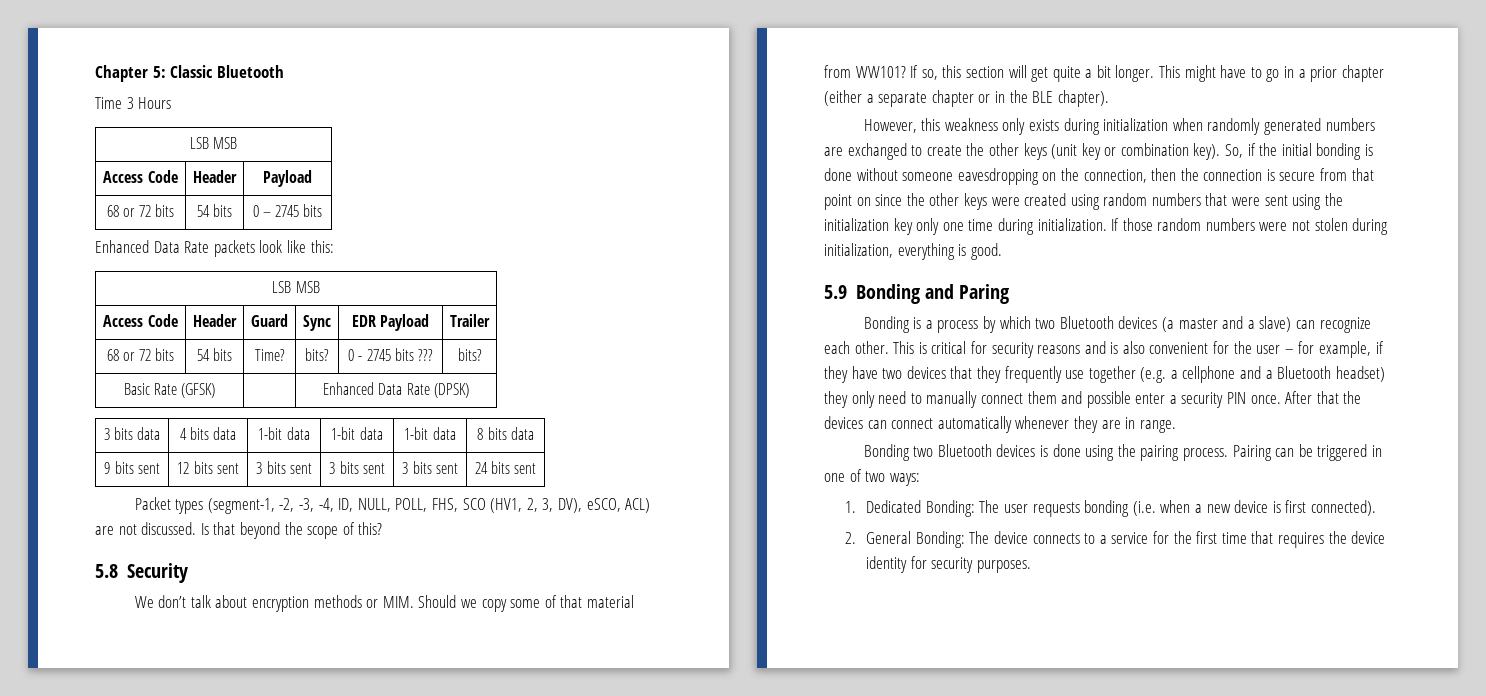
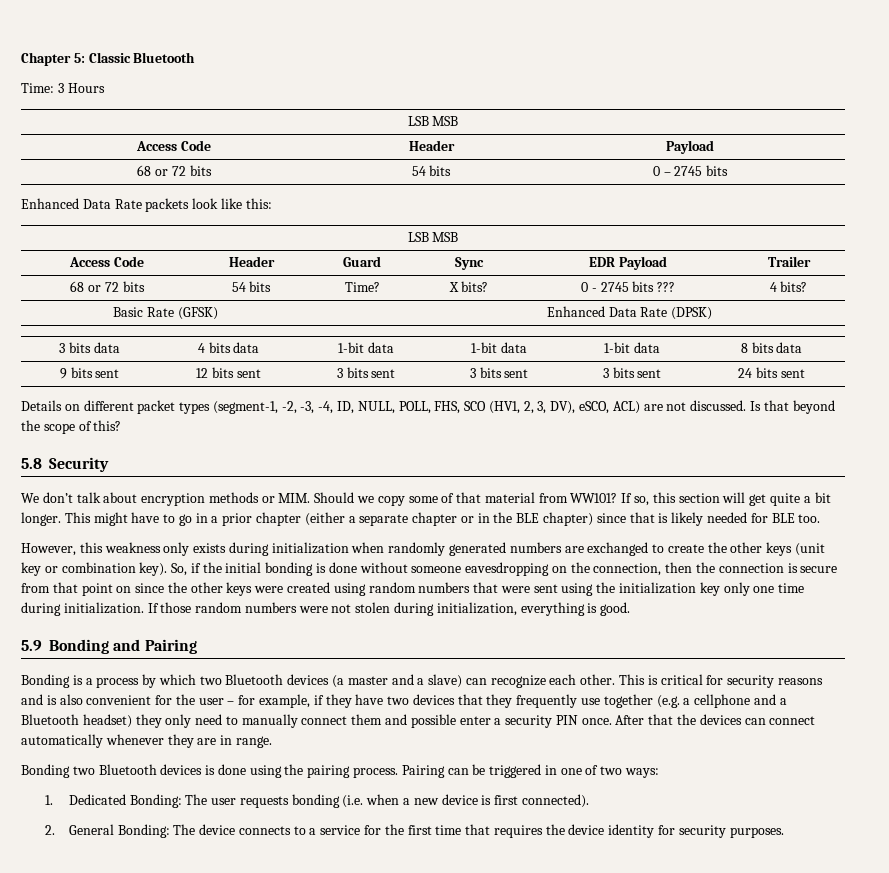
- Time 3 Hours
+ Time: 3 Hours
- 68 or 72 bits | 54 bits | Time? | bits? | 0 - 2745 bits ??? | bits?
+ 68 or 72 bits | 54 bits | Time? | X bits? | 0 - 2745 bits ??? | 4 bits?
- Packet types (segment-1, -2, -3, -4, ID, NULL, POLL, FHS, SCO (HV1, 2, 3, DV), eSCO, ACL) are not discussed.
+ Details on different packet types (segment-1, -2, -3, -4, ID, NULL, POLL, FHS, SCO (HV1, 2, 3, DV), eSCO, ACL) are not discussed.
- This might have to go in a prior chapter (either a separate chapter or in the BLE chapter).
+ This might have to go in a prior chapter (either a separate chapter or in the BLE chapter) since that is likely needed for BLE too.
- 5.9 Bonding and Paring
+ 5.9 Bonding and Pairing

